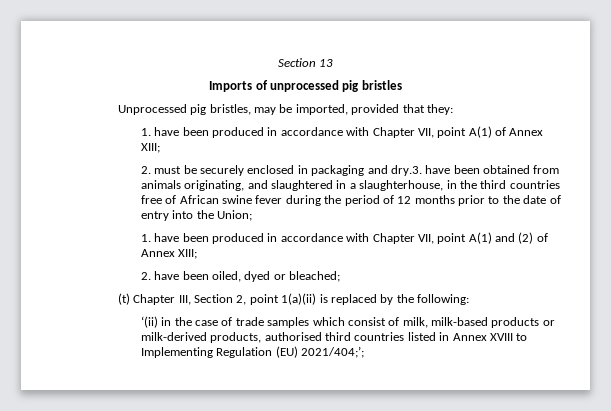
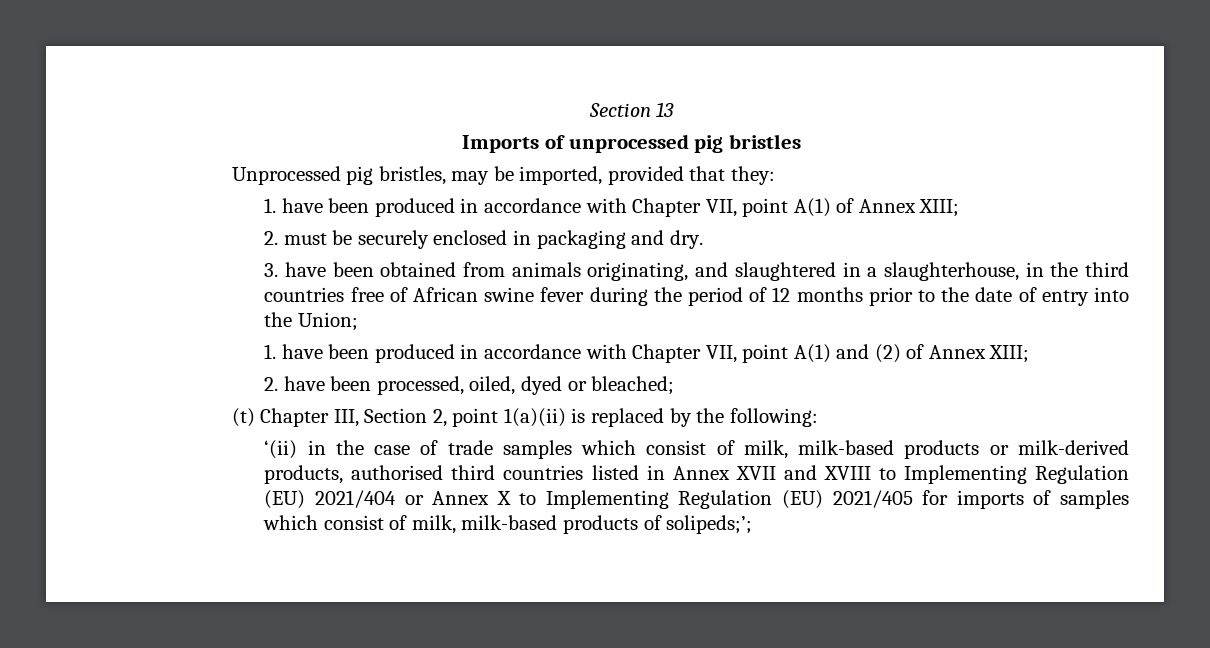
- 2. must be securely enclosed in packaging and dry.3. have been obtained from animals originating, and slaughtered in a slaughterhouse, in the third countries free of African swine fever during the period of 12 months prior to the date of entry into the Union;
+ 2. must be securely enclosed in packaging and dry.
+ 3. have been obtained from animals originating, and slaughtered in a slaughterhouse, in the third countries free of African swine fever during the period of 12 months prior to the date of entry into the Union;
- 2. have been oiled, dyed or bleached;
+ 2. have been processed, oiled, dyed or bleached;
- ‘(ii) in the case of trade samples which consist of milk, milk-based products or milk-derived products, authorised third countries listed in Annex XVIII to Implementing Regulation (EU) 2021/404;’;
+ ‘(ii) in the case of trade samples which consist of milk, milk-based products or milk-derived products, authorised third countries listed in Annex XVII and XVIII to Implementing Regulation (EU) 2021/404 or Annex X to Implementing Regulation (EU) 2021/405 for imports of samples which consist of milk, milk-based products of solipeds;’;

